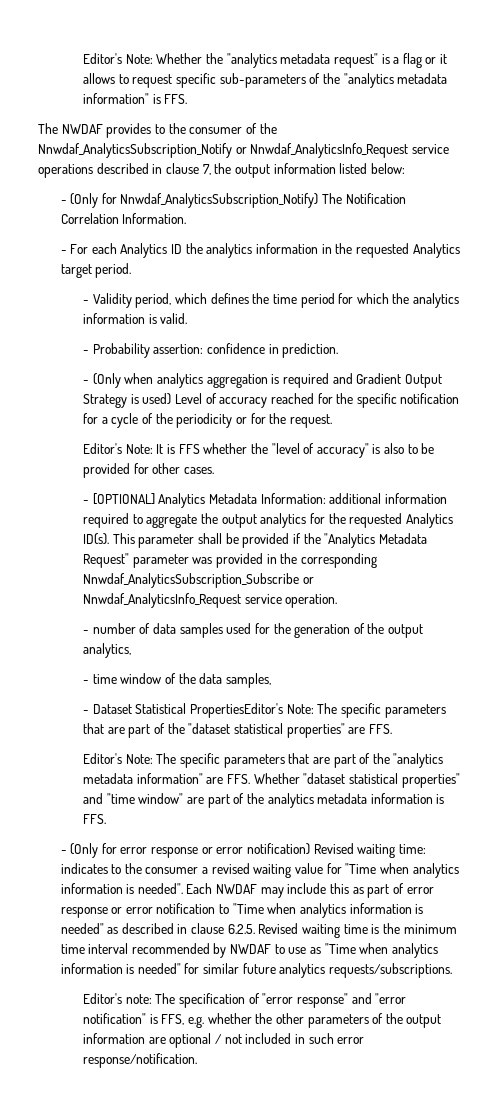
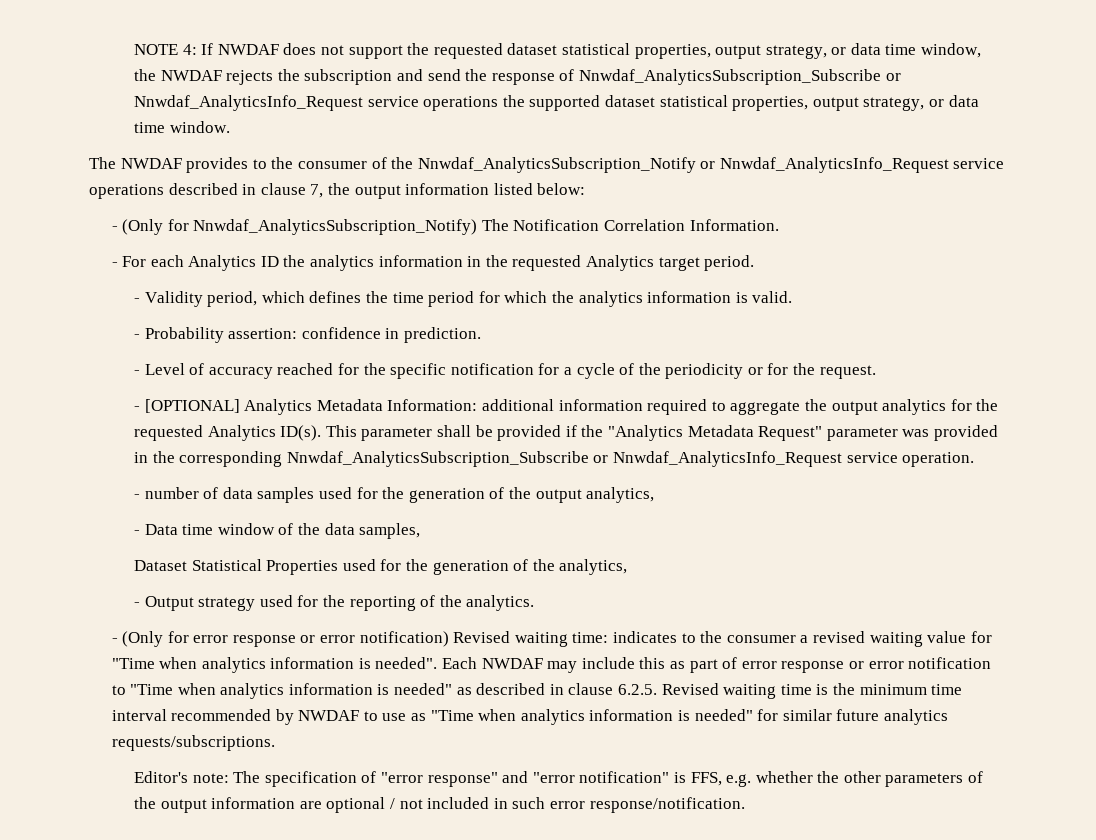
- Editor's Note: Whether the "analytics metadata request" is a flag or it allows to request specific sub-parameters of the "analytics metadata information" is FFS.
+ NOTE 4: If NWDAF does not support the requested dataset statistical properties, output strategy, or data time window, the NWDAF rejects the subscription and send the response of Nnwdaf_AnalyticsSubscription_Subscribe or Nnwdaf_AnalyticsInfo_Request service operations the supported dataset statistical properties, output strategy, or data time window.
- - (Only when analytics aggregation is required and Gradient Output Strategy is used) Level of accuracy reached for the specific notification for a cycle of the periodicity or for the request.
+ - Level of accuracy reached for the specific notification for a cycle of the periodicity or for the request.
- Editor's Note: It is FFS whether the "level of accuracy" is also to be provided for other cases.
- - time window of the data samples,
+ - Data time window of the data samples,
- - Dataset Statistical PropertiesEditor's Note: The specific parameters that are part of the "dataset statistical properties" are FFS.
- Editor's Note: The specific parameters that are part of the "analytics metadata information" are FFS. Whether "dataset statistical properties" and "time window" are part of the analytics metadata information is FFS.
+ Dataset Statistical Properties used for the generation of the analytics,
+ - Output strategy used for the reporting of the analytics.

